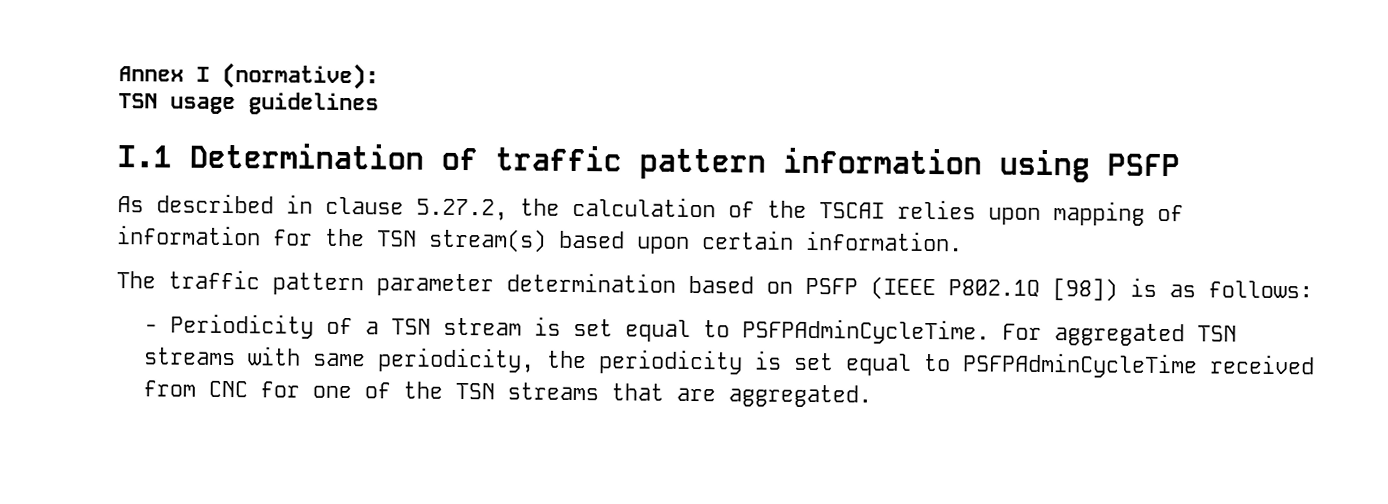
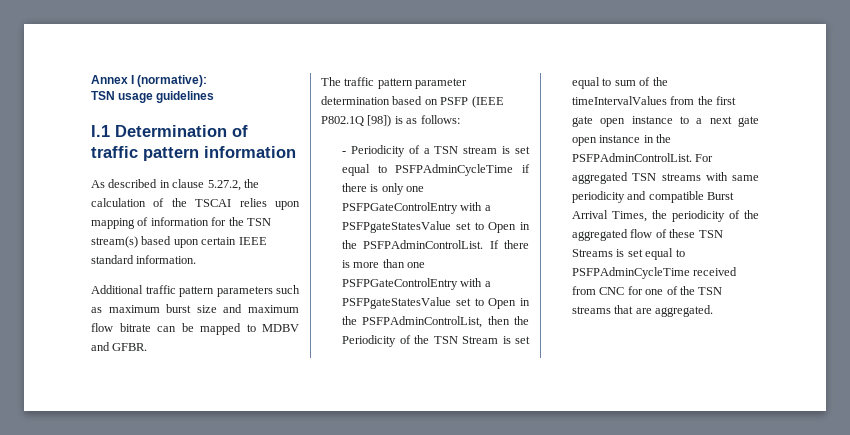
- I.1 Determination of traffic pattern information using PSFP
+ I.1 Determination of traffic pattern information
- As described in clause 5.27.2, the calculation of the TSCAI relies upon mapping of information for the TSN stream(s) based upon certain information.
+ As described in clause 5.27.2, the calculation of the TSCAI relies upon mapping of information for the TSN stream(s) based upon certain IEEE standard information.
+ Additional traffic pattern parameters such as maximum burst size and maximum flow bitrate can be mapped to MDBV and GFBR.
- - Periodicity of a TSN stream is set equal to PSFPAdminCycleTime.
+ - Periodicity of a TSN stream is set equal to PSFPAdminCycleTime if there is only one PSFPGateControlEntry with a PSFPgateStatesValue set to Open in the PSFPAdminControlList. If there is more than one PSFPGateControlEntry with a PSFPgateStatesValue set to Open in the PSFPAdminControlList, then the Periodicity of the TSN Stream is set equal to sum of the timeIntervalValues from the first gate open instance to a next gate open instance in the PSFPAdminControlList.
- For aggregated TSN streams with same periodicity, the periodicity is set equal to PSFPAdminCycleTime received from CNC for one of the TSN streams that are aggregated.
+ For aggregated TSN streams with same periodicity and compatible Burst Arrival Times, the periodicity of the aggregated flow of these TSN Streams is set equal to PSFPAdminCycleTime received from CNC for one of the TSN streams that are aggregated.

